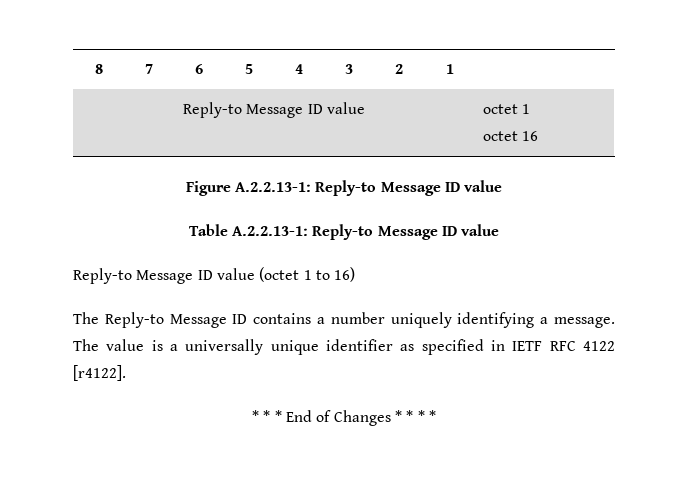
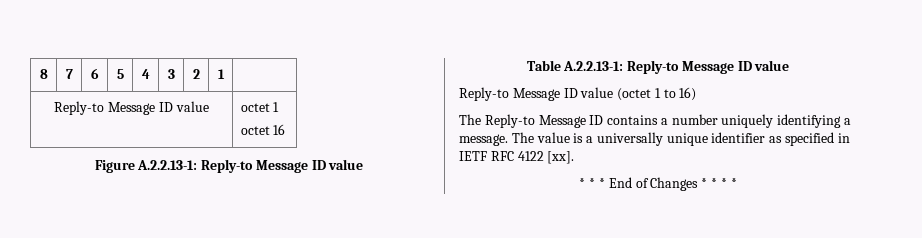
- The value is a universally unique identifier as specified in IETF RFC 4122 [r4122].
+ The value is a universally unique identifier as specified in IETF RFC 4122 [xx].

